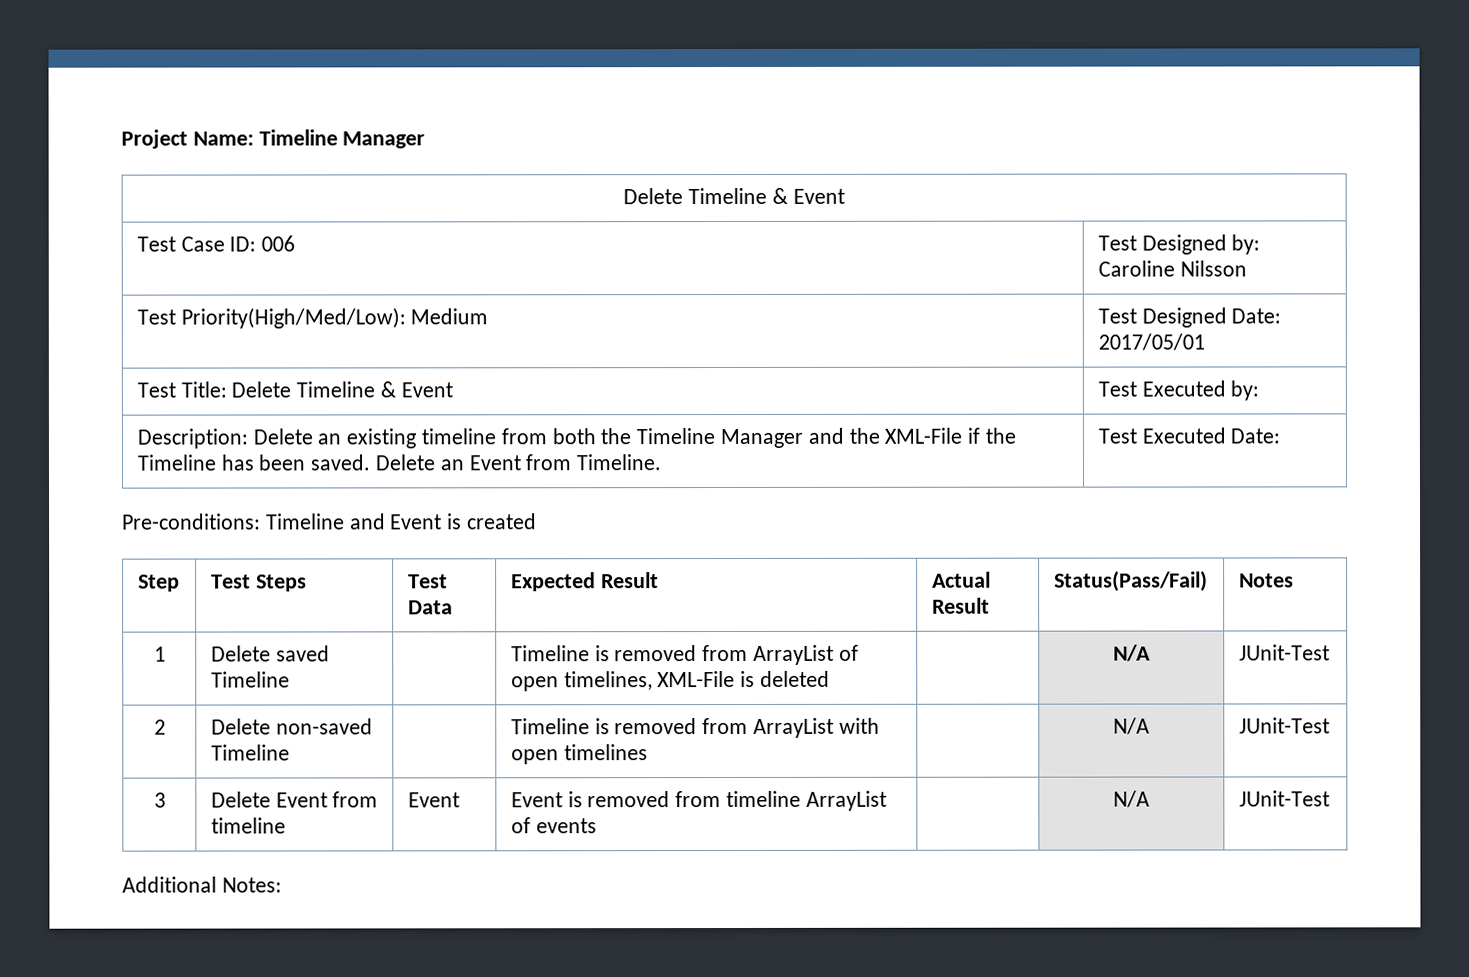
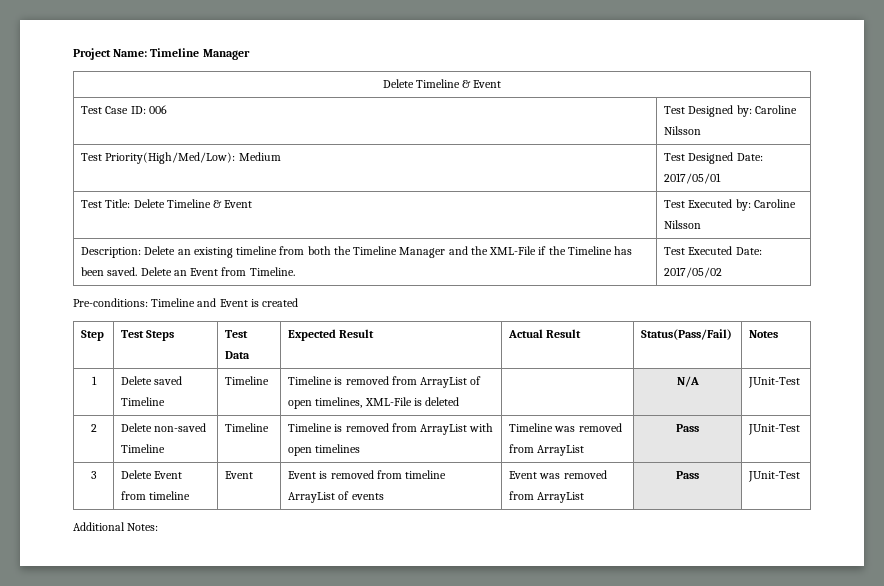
- Test Title: Delete Timeline & Event | Test Executed by:
+ Test Title: Delete Timeline & Event | Test Executed by: Caroline Nilsson
- Description: Delete an existing timeline from both the Timeline Manager and the XML-File if the Timeline has been saved. Delete an Event from Timeline. | Test Executed Date:
+ Description: Delete an existing timeline from both the Timeline Manager and the XML-File if the Timeline has been saved. Delete an Event from Timeline. | Test Executed Date: 2017/05/02
- 1 | Delete saved Timeline | | Timeline is removed from ArrayList of open timelines, XML-File is deleted | | N/A | JUnit-Test
+ 1 | Delete saved Timeline | Timeline | Timeline is removed from ArrayList of open timelines, XML-File is deleted | | N/A | JUnit-Test
- 2 | Delete non-saved Timeline | | Timeline is removed from ArrayList with open timelines | | N/A | JUnit-Test
+ 2 | Delete non-saved Timeline | Timeline | Timeline is removed from ArrayList with open timelines | Timeline was removed from ArrayList | Pass | JUnit-Test
- 3 | Delete Event from timeline | Event | Event is removed from timeline ArrayList of events | | N/A | JUnit-Test
+ 3 | Delete Event from timeline | Event | Event is removed from timeline ArrayList of events | Event was removed from ArrayList | Pass | JUnit-Test

